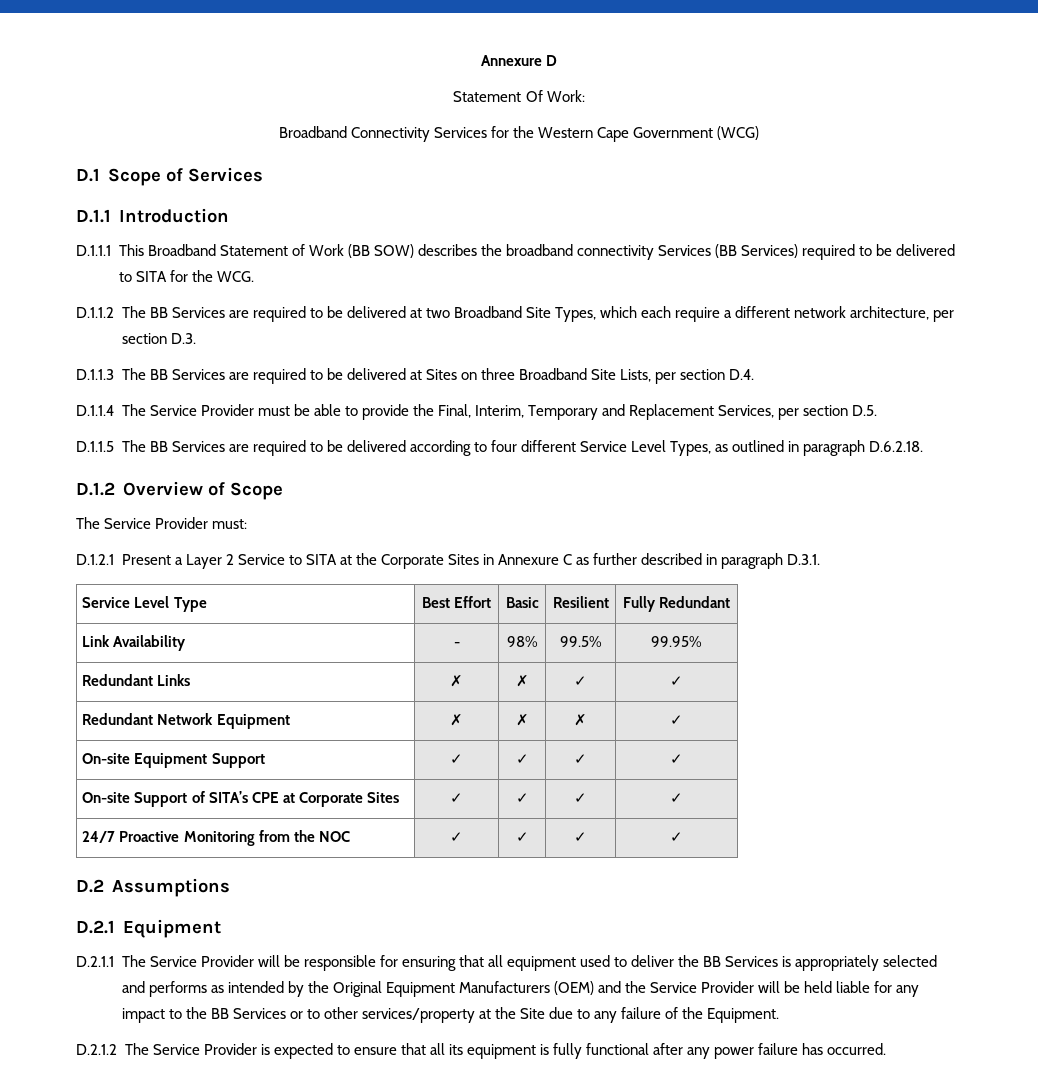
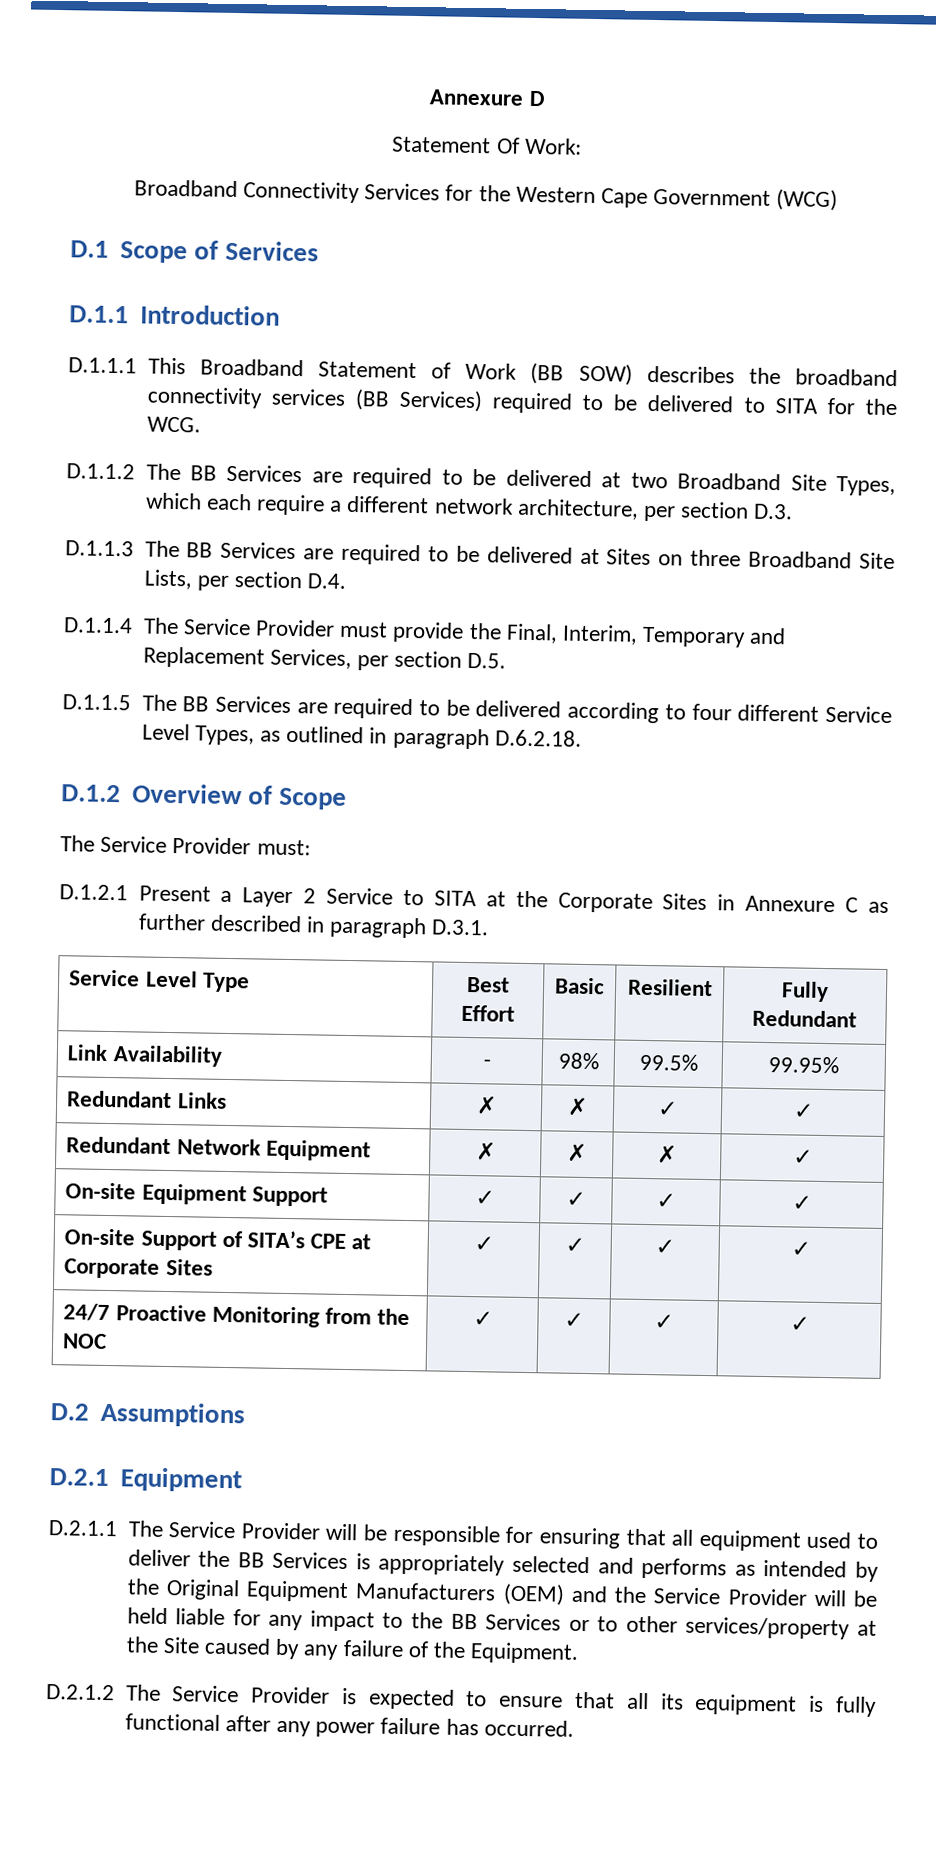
- D.1.1.1 This Broadband Statement of Work (BB SOW) describes the broadband connectivity Services (BB Services) required to be delivered to SITA for the WCG.
+ D.1.1.1 This Broadband Statement of Work (BB SOW) describes the broadband connectivity services (BB Services) required to be delivered to SITA for the WCG.
- D.1.1.4 The Service Provider must be able to provide the Final, Interim, Temporary and Replacement Services, per section D.5.
+ D.1.1.4 The Service Provider must provide the Final, Interim, Temporary and Replacement Services, per section D.5.
- D.2.1.1 The Service Provider will be responsible for ensuring that all equipment used to deliver the BB Services is appropriately selected and performs as intended by the Original Equipment Manufacturers (OEM) and the Service Provider will be held liable for any impact to the BB Services or to other services/property at the Site due to any failure of the Equipment.
+ D.2.1.1 The Service Provider will be responsible for ensuring that all equipment used to deliver the BB Services is appropriately selected and performs as intended by the Original Equipment Manufacturers (OEM) and the Service Provider will be held liable for any impact to the BB Services or to other services/property at the Site caused by any failure of the Equipment.

